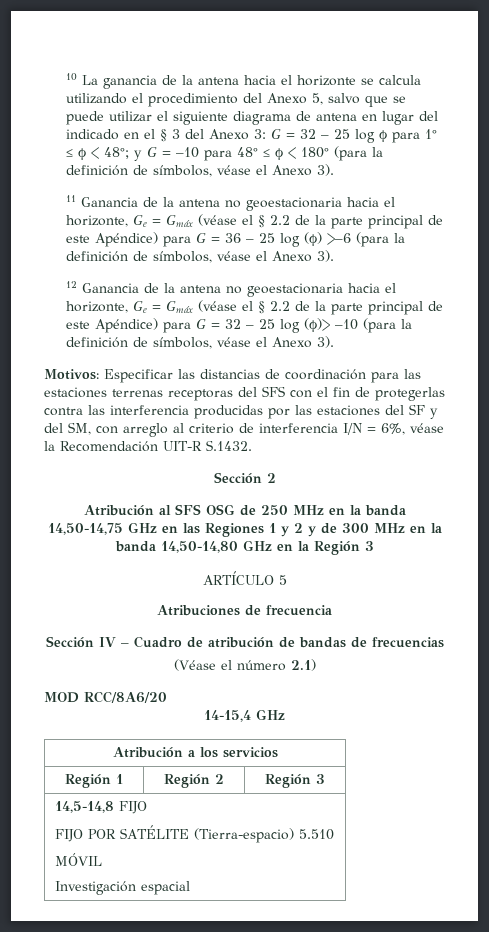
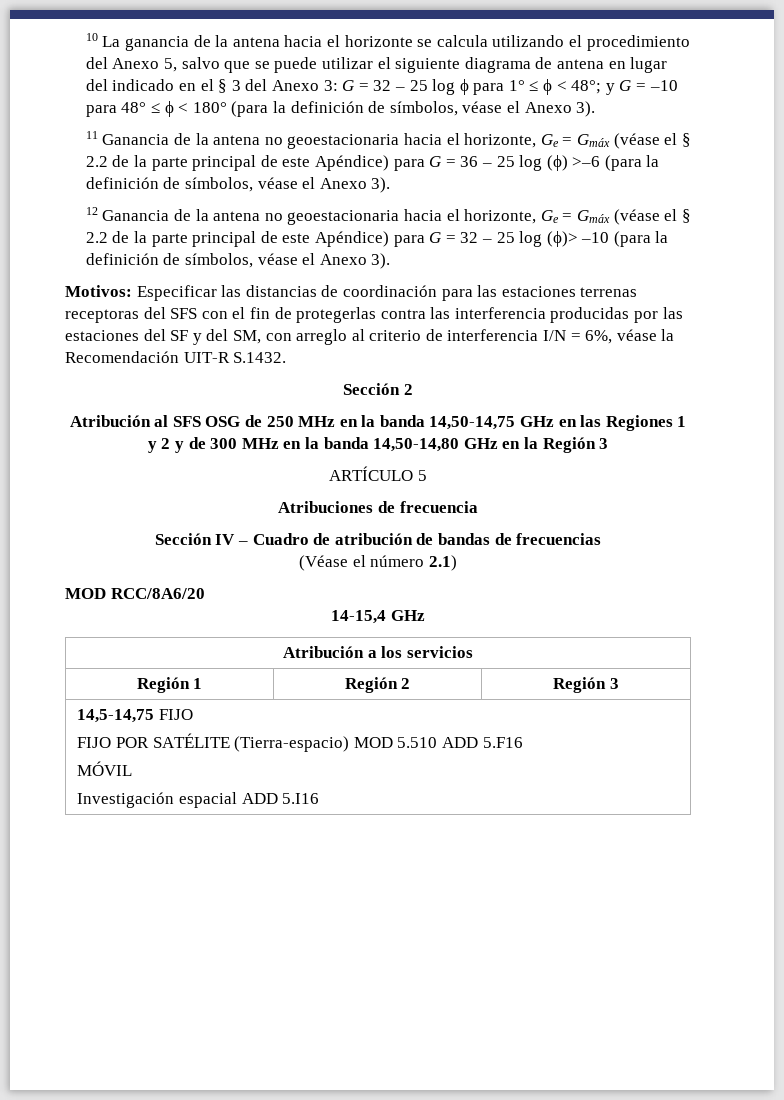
- 14,5-14,8 FIJO
- FIJO POR SATÉLITE (Tierra-espacio) 5.510
+ 14,5-14,75 FIJO
+ FIJO POR SATÉLITE (Tierra-espacio) MOD 5.510 ADD 5.F16
  MÓVIL
- Investigación espacial
+ Investigación espacial ADD 5.I16

